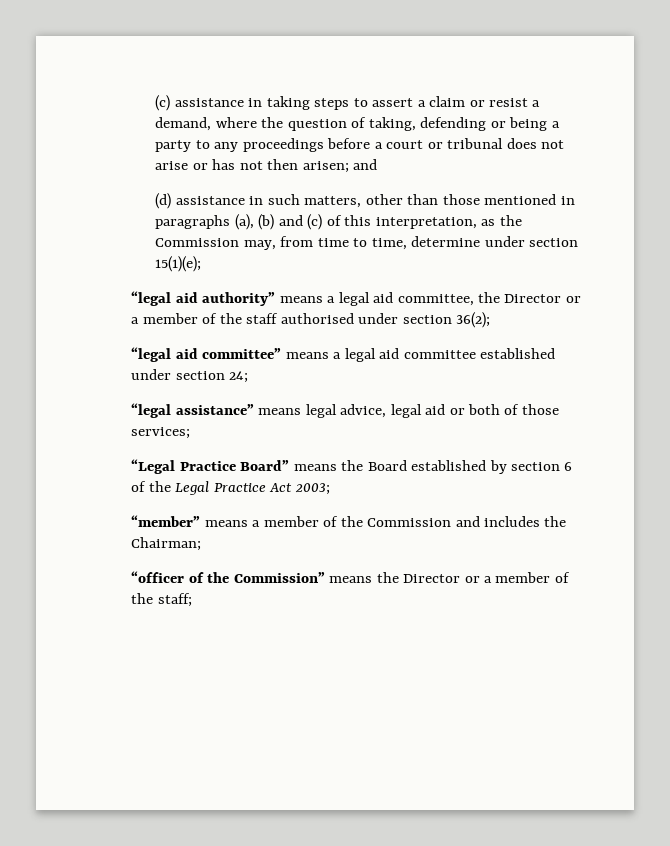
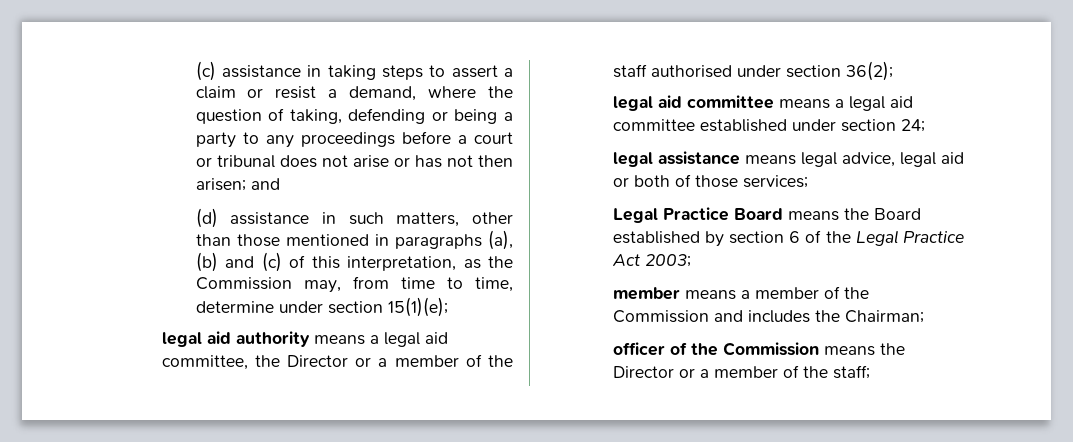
- “legal aid authority” means a legal aid committee, the Director or a member of the staff authorised under section 36(2);
+ legal aid authority means a legal aid committee, the Director or a member of the staff authorised under section 36(2);
- “legal aid committee” means a legal aid committee established under section 24;
+ legal aid committee means a legal aid committee established under section 24;
- “legal assistance” means legal advice, legal aid or both of those services;
+ legal assistance means legal advice, legal aid or both of those services;
- “Legal Practice Board” means the Board established by section 6 of the Legal Practice Act 2003;
+ Legal Practice Board means the Board established by section 6 of the Legal Practice Act 2003;
- “member” means a member of the Commission and includes the Chairman;
+ member means a member of the Commission and includes the Chairman;
- “officer of the Commission” means the Director or a member of the staff;
+ officer of the Commission means the Director or a member of the staff;

